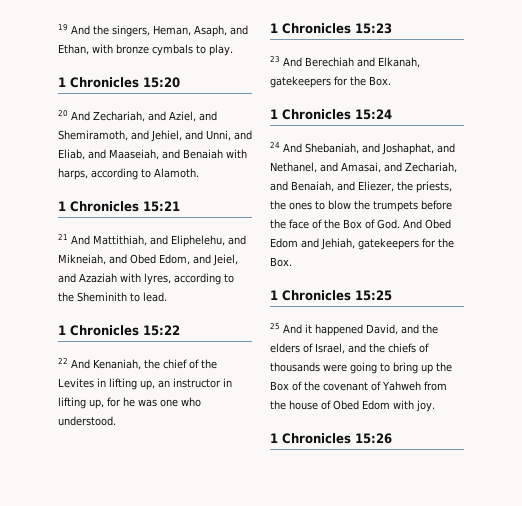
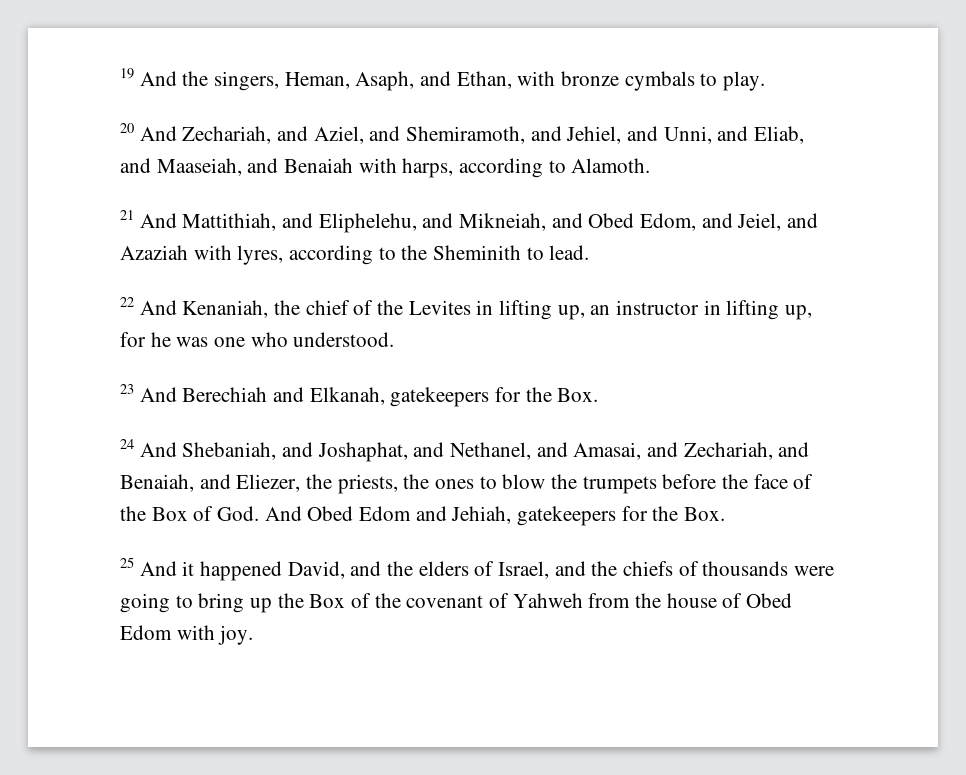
- 1 Chronicles 15:20
- 1 Chronicles 15:21
- 1 Chronicles 15:22
- 1 Chronicles 15:23
- 1 Chronicles 15:24
- 1 Chronicles 15:25
- 1 Chronicles 15:26

